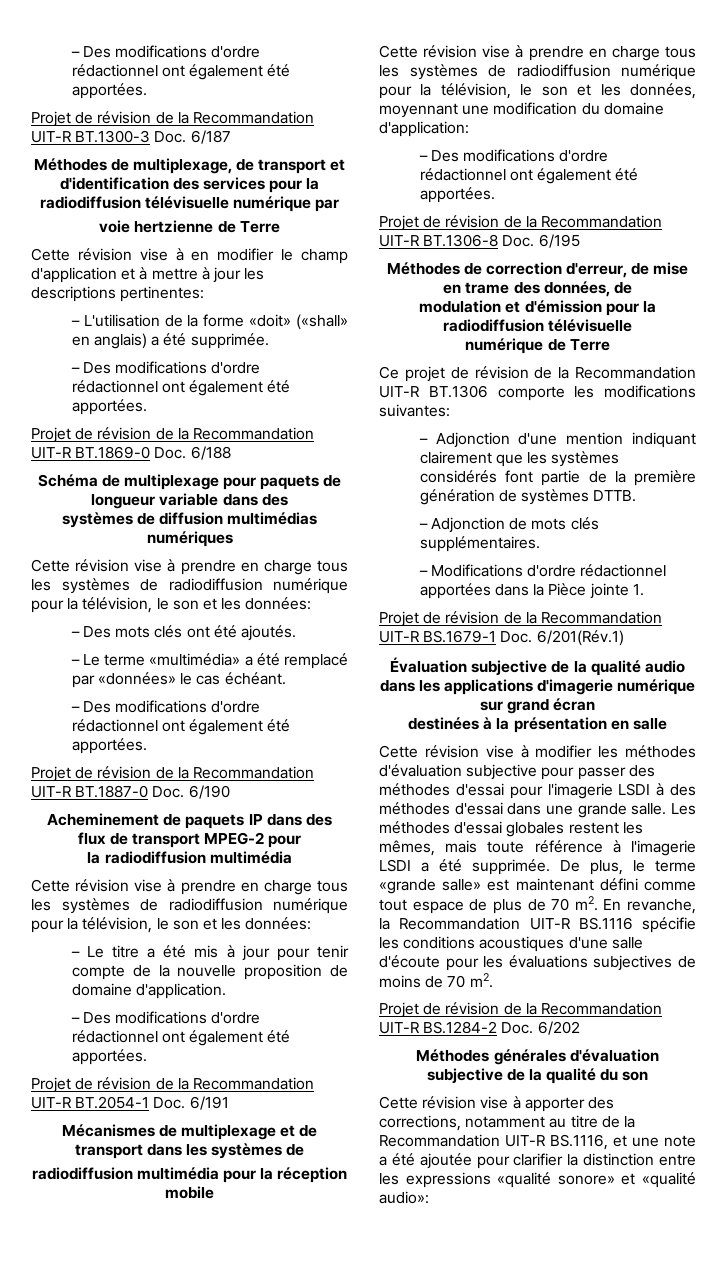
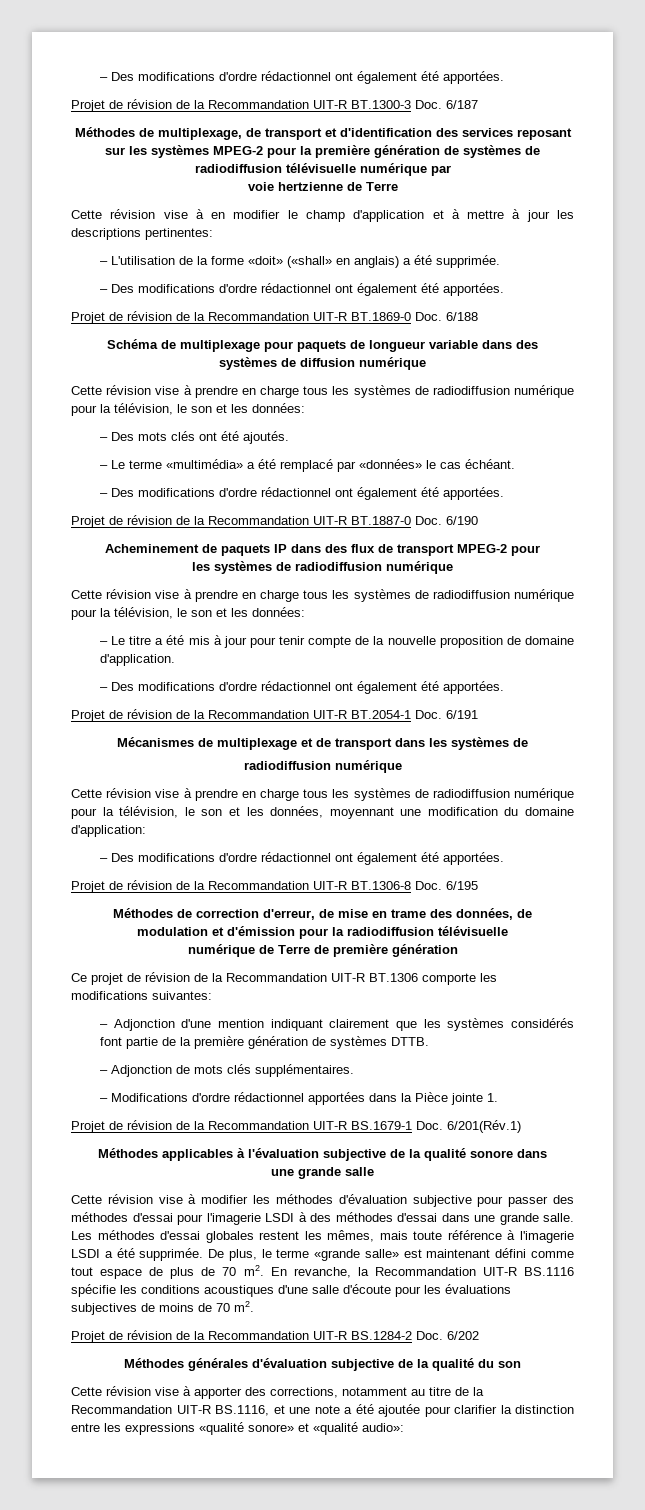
- Méthodes de multiplexage, de transport et d'identification des services pour la radiodiffusion télévisuelle numérique par
+ Méthodes de multiplexage, de transport et d'identification des services reposant sur les systèmes MPEG-2 pour la première génération de systèmes de radiodiffusion télévisuelle numérique par
- systèmes de diffusion multimédias numériques
+ systèmes de diffusion numérique
  Acheminement de paquets IP dans des flux de transport MPEG-2 pour
- la radiodiffusion multimédia
+ les systèmes de radiodiffusion numérique
  Mécanismes de multiplexage et de transport dans les systèmes de
- radiodiffusion multimédia pour la réception mobile
+ radiodiffusion numérique
- numérique de Terre
+ numérique de Terre de première génération
- Évaluation subjective de la qualité audio dans les applications d'imagerie numérique sur grand écran
- destinées à la présentation en salle
+ Méthodes applicables à l'évaluation subjective de la qualité sonore dans
+ une grande salle

